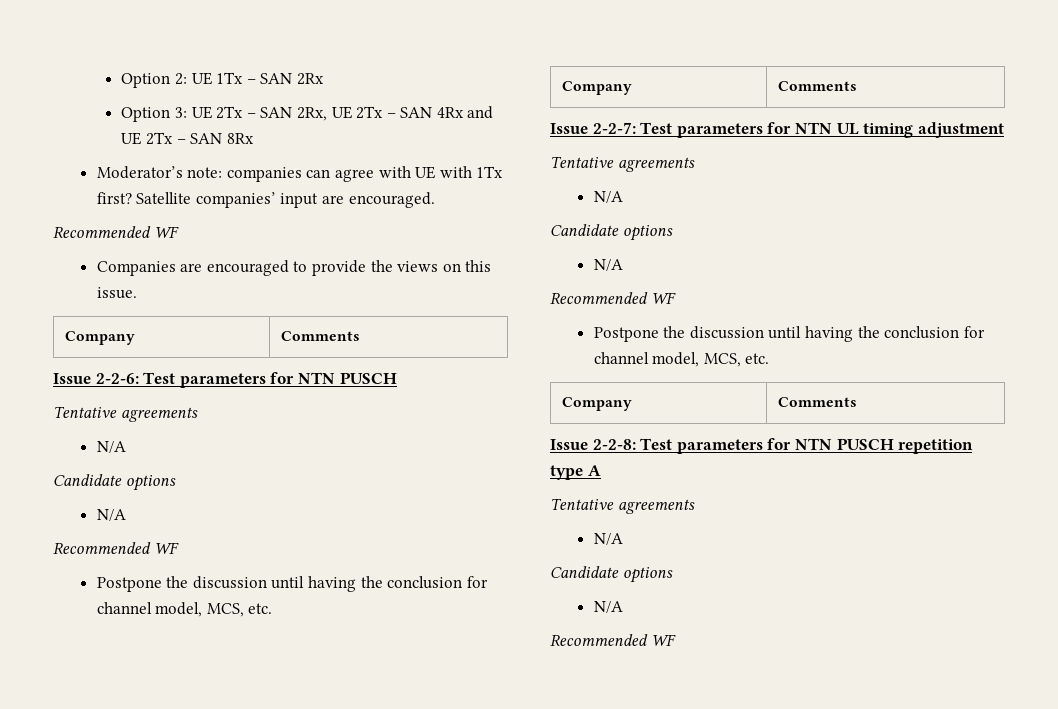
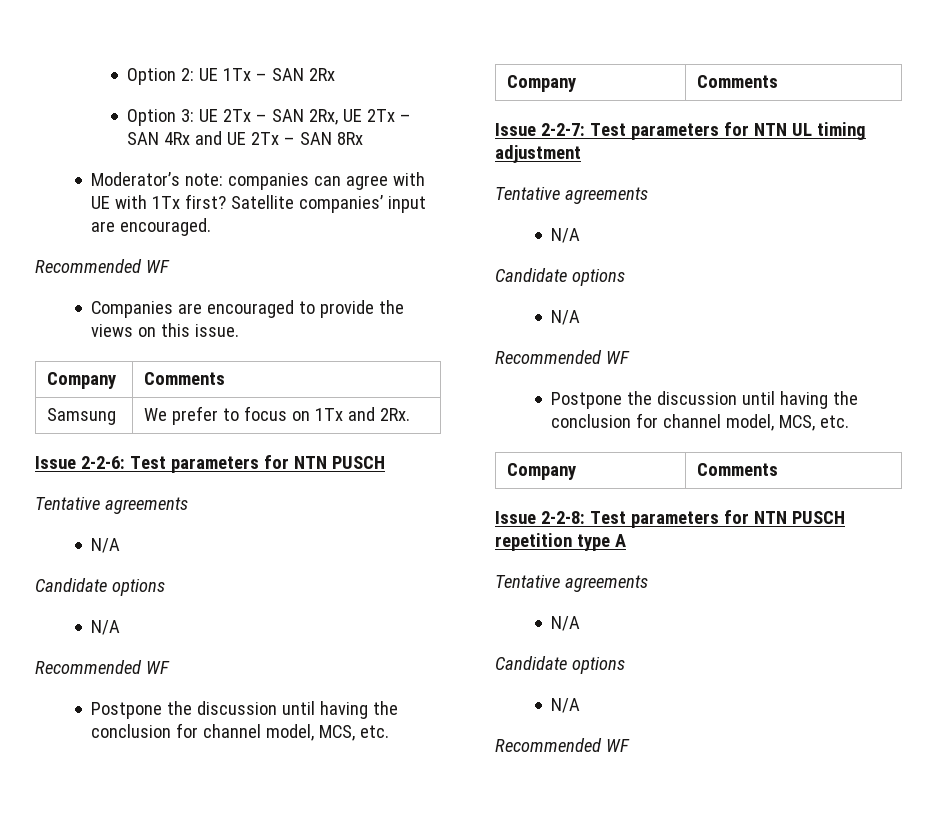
+ Samsung | We prefer to focus on 1Tx and 2Rx.

